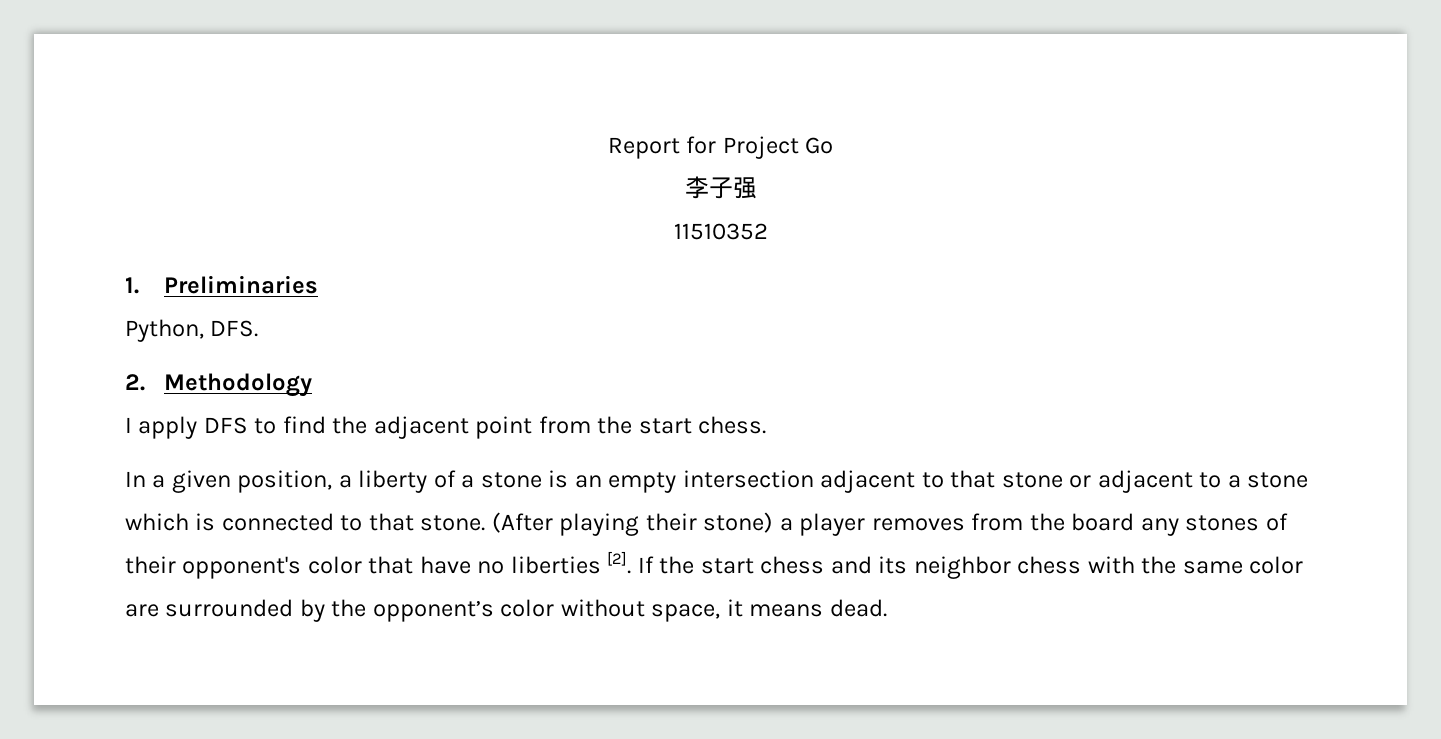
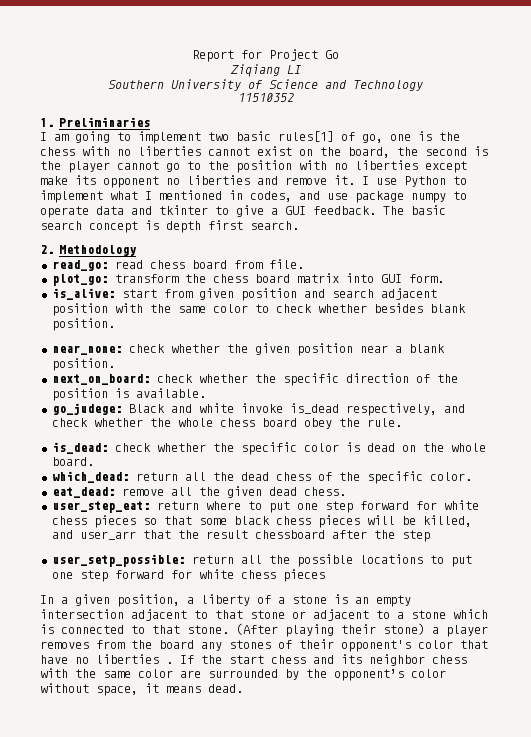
- 李子强
+ Ziqiang LI
+ Southern University of Science and Technology
  11510352
  1. Preliminaries
- Python, DFS.
+ I am going to implement two basic rules[1] of go, one is the chess with no liberties cannot exist on the board, the second is the player cannot go to the position with no liberties except make its opponent no liberties and remove it. I use Python to implement what I mentioned in codes, and use package numpy to operate data and tkinter to give a GUI feedback. The basic search concept is depth first search.
  2. Methodology
- I apply DFS to find the adjacent point from the start chess.
+ read_go: read chess board from file.
+ plot_go: transform the chess board matrix into GUI form.
+ is_alive: start from given position and search adjacent position with the same color to check whether besides blank position.
+ near_none: check whether the given position near a blank position.
+ next_on_board: check whether the specific direction of the position is available.
+ go_judege: Black and white invoke is_dead respectively, and check whether the whole chess board obey the rule.
+ is_dead: check whether the specific color is dead on the whole board.
+ which_dead: return all the dead chess of the specific color.
+ eat_dead: remove all the given dead chess.
+ user_step_eat: return where to put one step forward for white chess pieces so that some black chess pieces will be killed, and user_arr that the result chessboard after the step
+ user_setp_possible: return all the possible locations to put one step forward for white chess pieces
- (After playing their stone) a player removes from the board any stones of their opponent's color that have no liberties [2].
+ (After playing their stone) a player removes from the board any stones of their opponent's color that have no liberties .

